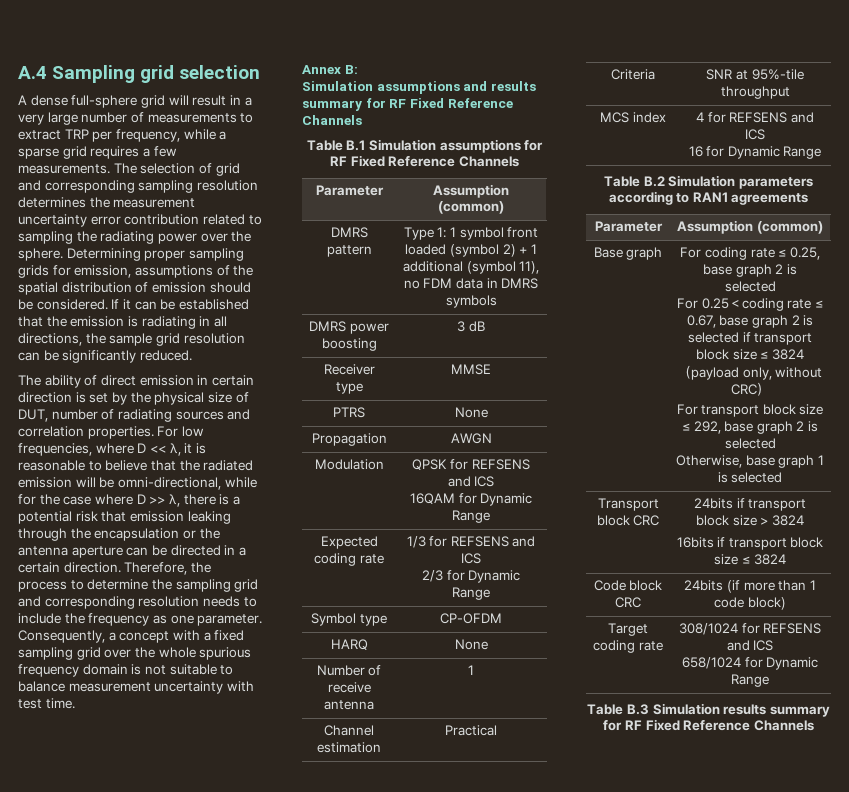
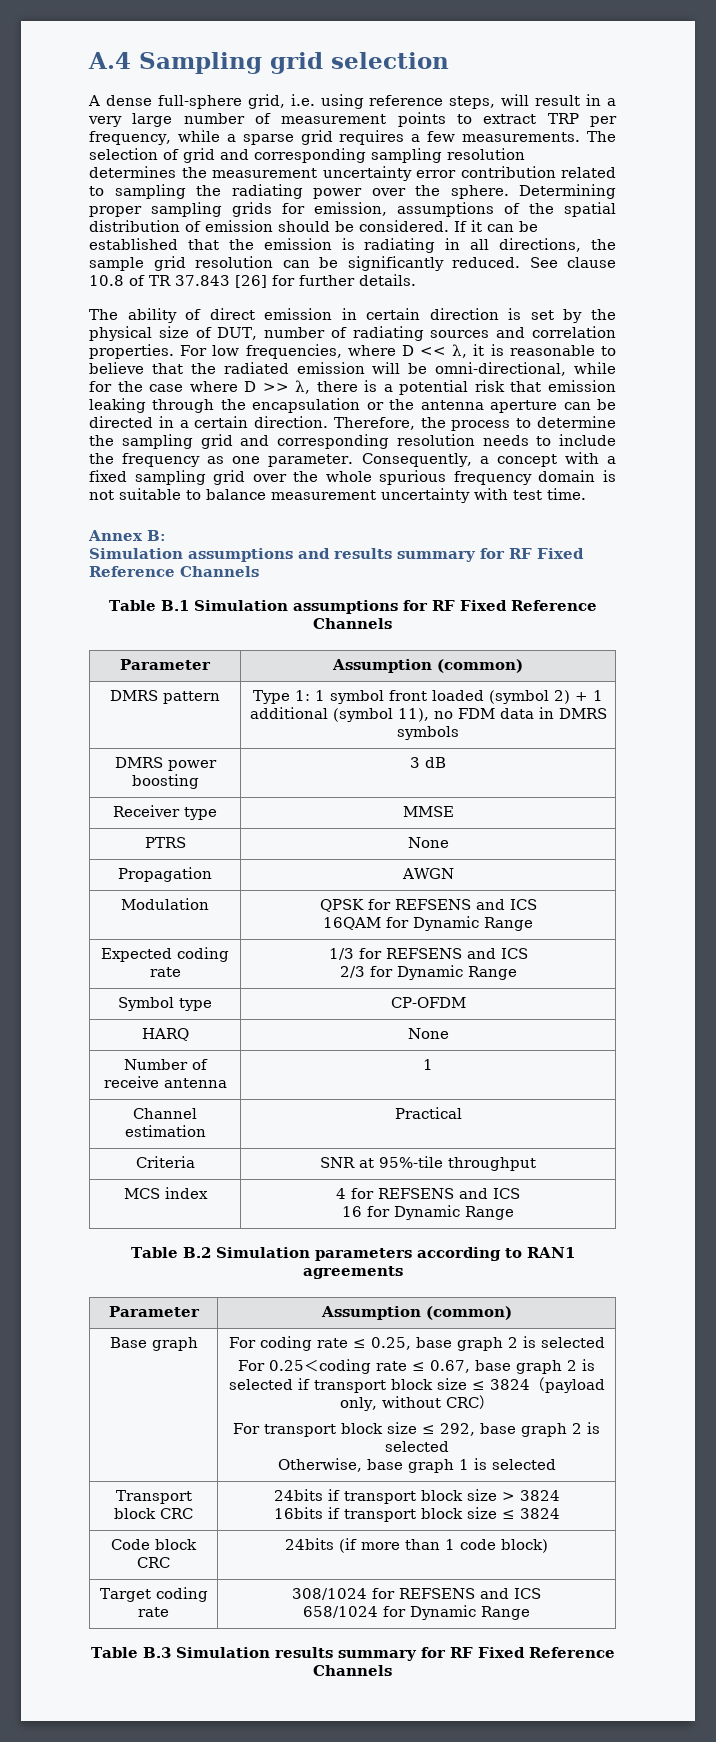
- A dense full-sphere grid will result in a very large number of measurements to extract TRP per frequency, while a sparse grid requires a few measurements.
+ A dense full-sphere grid, i.e. using reference steps, will result in a very large number of measurement points to extract TRP per frequency, while a sparse grid requires a few measurements.
+ See clause 10.8 of TR 37.843 [26] for further details.

